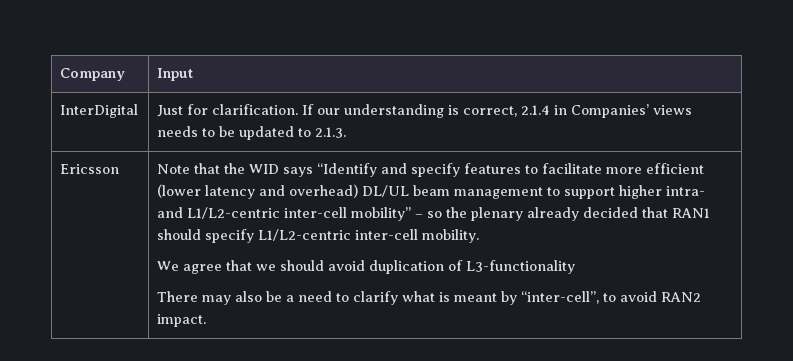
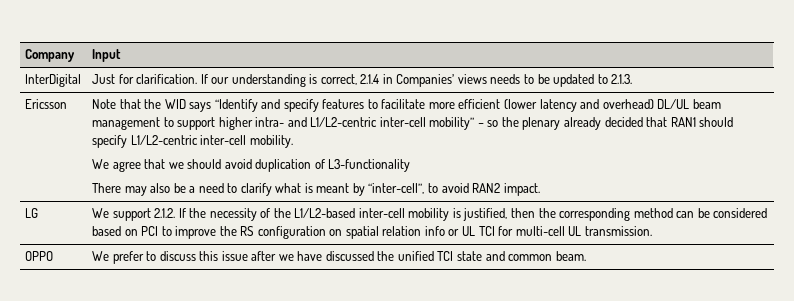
+ LG | We support 2.1.2. If the necessity of the L1/L2-based inter-cell mobility is justified, then the corresponding method can be considered based on PCI to improve the RS configuration on spatial relation info or UL TCI for multi-cell UL transmission.
+ OPPO | We prefer to discuss this issue after we have discussed the unified TCI state and common beam.

